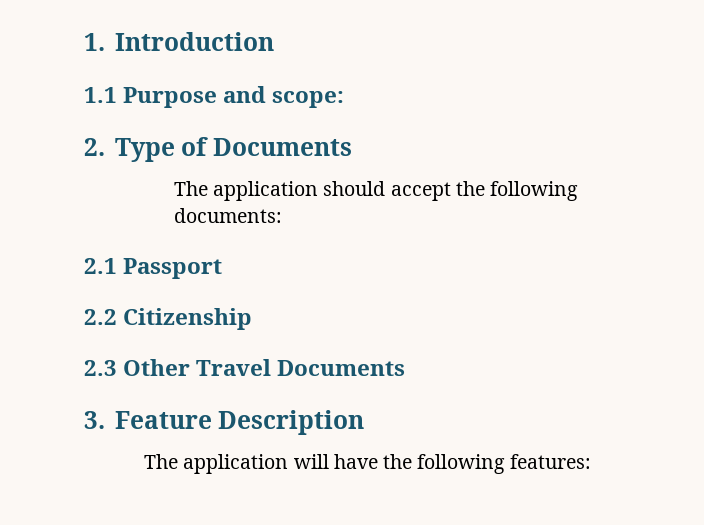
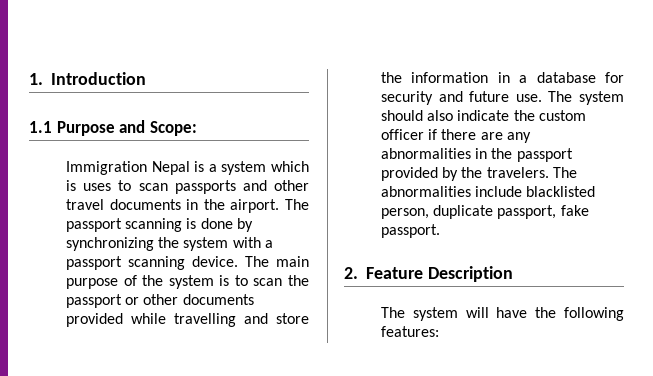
- 1.1 Purpose and scope:
- 2. Type of Documents
- The application should accept the following documents:
- 2.1 Passport
- 2.2 Citizenship
- 2.3 Other Travel Documents
- 3. Feature Description
+ 1.1 Purpose and Scope:
+ Immigration Nepal is a system which is uses to scan passports and other travel documents in the airport. The passport scanning is done by synchronizing the system with a passport scanning device. The main purpose of the system is to scan the passport or other documents provided while travelling and store the information in a database for security and future use. The system should also indicate the custom officer if there are any abnormalities in the passport provided by the travelers. The abnormalities include blacklisted person, duplicate passport, fake passport.
+ 2. Feature Description
- The application will have the following features:
+ The system will have the following features:

